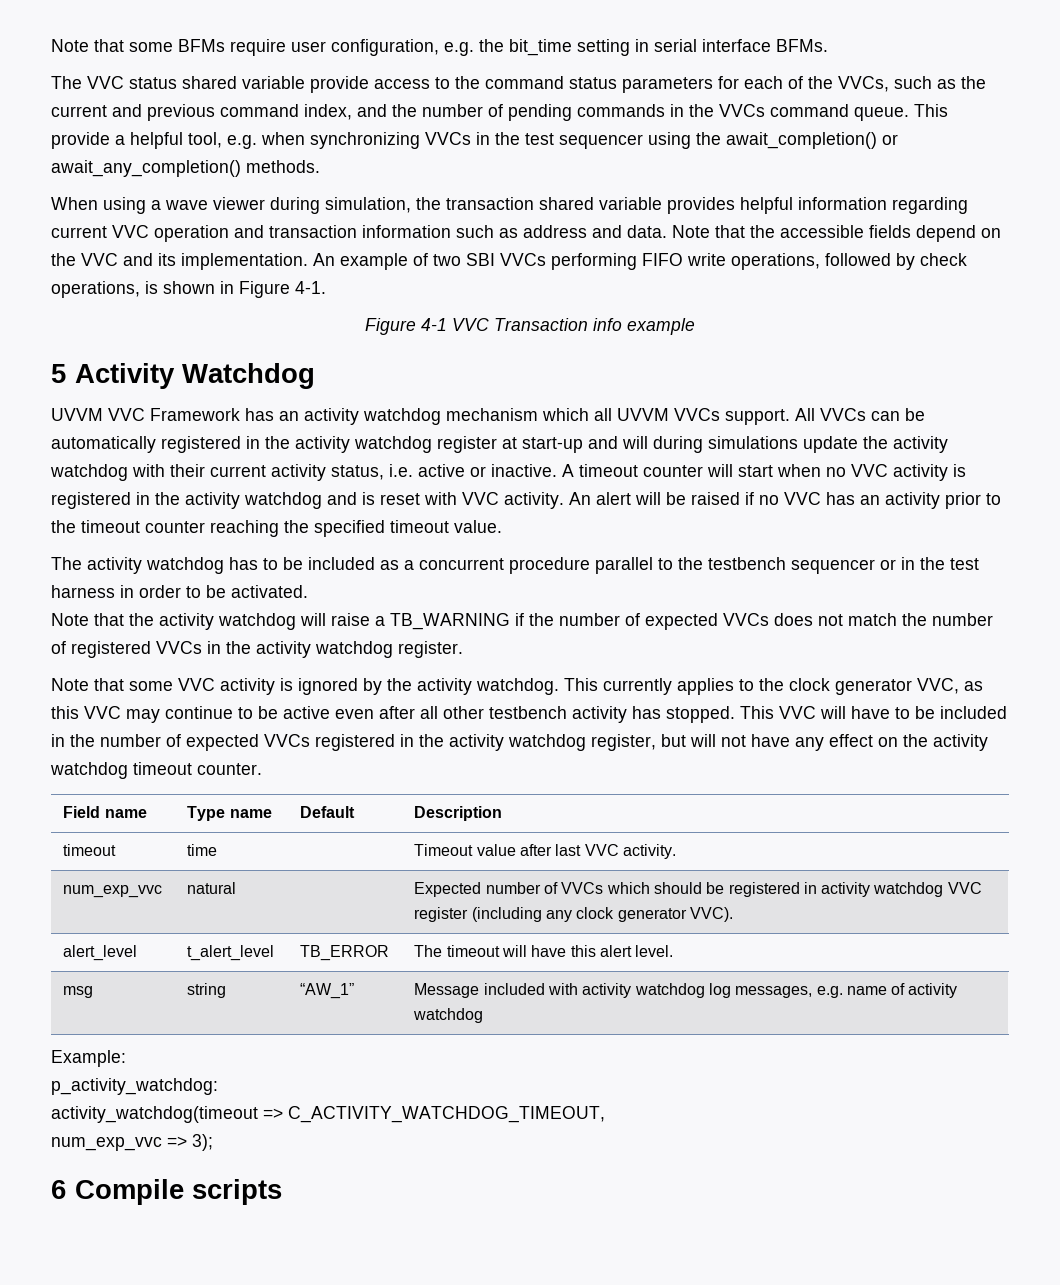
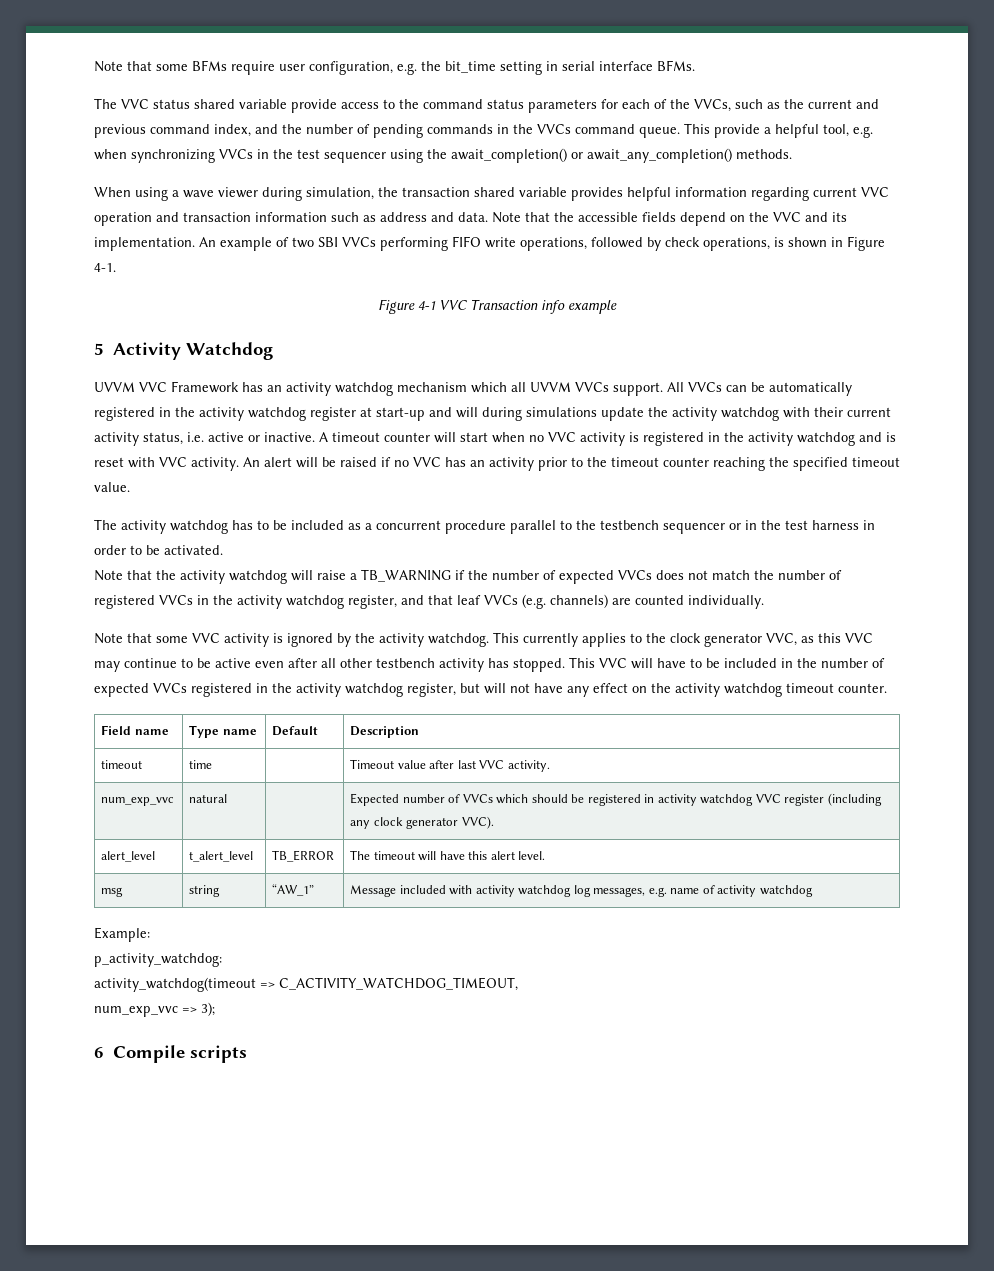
- Note that the activity watchdog will raise a TB_WARNING if the number of expected VVCs does not match the number of registered VVCs in the activity watchdog register.
+ Note that the activity watchdog will raise a TB_WARNING if the number of expected VVCs does not match the number of registered VVCs in the activity watchdog register, and that leaf VVCs (e.g. channels) are counted individually.

